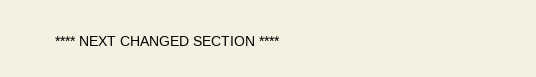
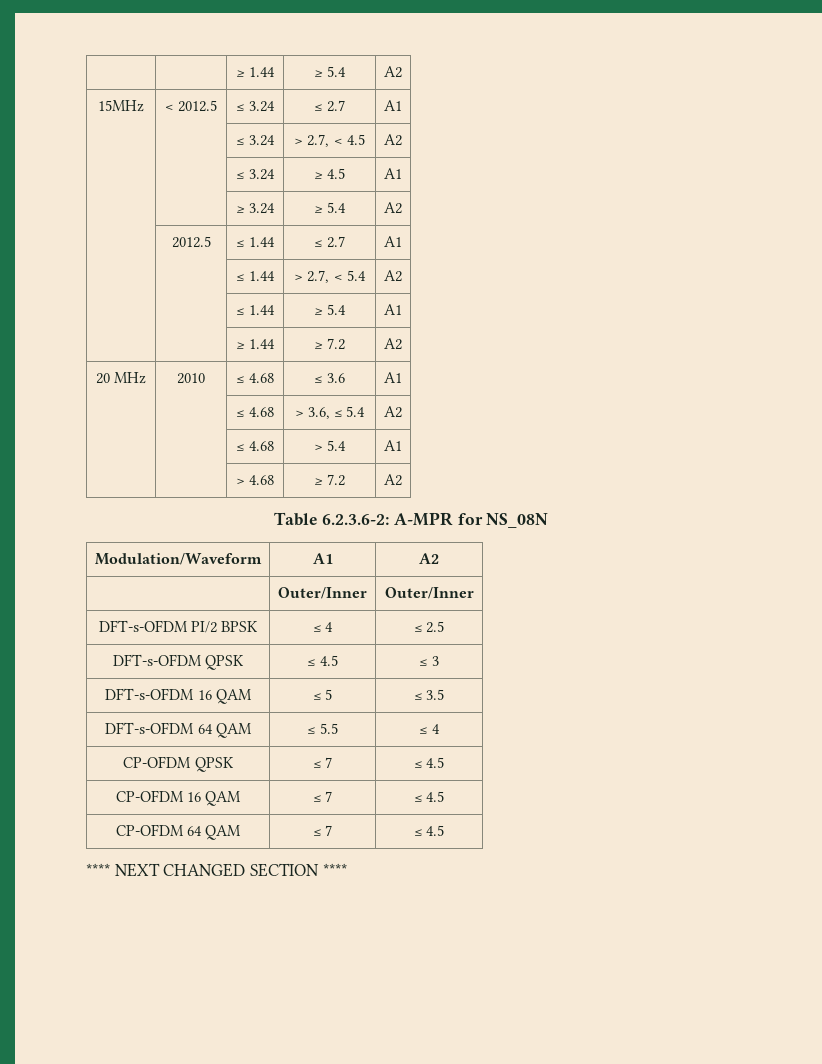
+ | | ≥ 1.44 | ≥ 5.4 | A2
+ 15MHz | < 2012.5 | ≤ 3.24 | ≤ 2.7 | A1
+ | | ≤ 3.24 | > 2.7, < 4.5 | A2
+ | | ≤ 3.24 | ≥ 4.5 | A1
+ | | ≥ 3.24 | ≥ 5.4 | A2
+ | 2012.5 | ≤ 1.44 | ≤ 2.7 | A1
+ | | ≤ 1.44 | > 2.7, < 5.4 | A2
+ | | ≤ 1.44 | ≥ 5.4 | A1
+ | | ≥ 1.44 | ≥ 7.2 | A2
+ 20 MHz | 2010 | ≤ 4.68 | ≤ 3.6 | A1
+ | | ≤ 4.68 | > 3.6, ≤ 5.4 | A2
+ | | ≤ 4.68 | > 5.4 | A1
+ | | > 4.68 | ≥ 7.2 | A2
+ Table 6.2.3.6-2: A-MPR for NS_08N
+ Modulation/Waveform | A1 | A2
+ | Outer/Inner | Outer/Inner
+ DFT-s-OFDM PI/2 BPSK | ≤ 4 | ≤ 2.5
+ DFT-s-OFDM QPSK | ≤ 4.5 | ≤ 3
+ DFT-s-OFDM 16 QAM | ≤ 5 | ≤ 3.5
+ DFT-s-OFDM 64 QAM | ≤ 5.5 | ≤ 4
+ CP-OFDM QPSK | ≤ 7 | ≤ 4.5
+ CP-OFDM 16 QAM | ≤ 7 | ≤ 4.5
+ CP-OFDM 64 QAM | ≤ 7 | ≤ 4.5

